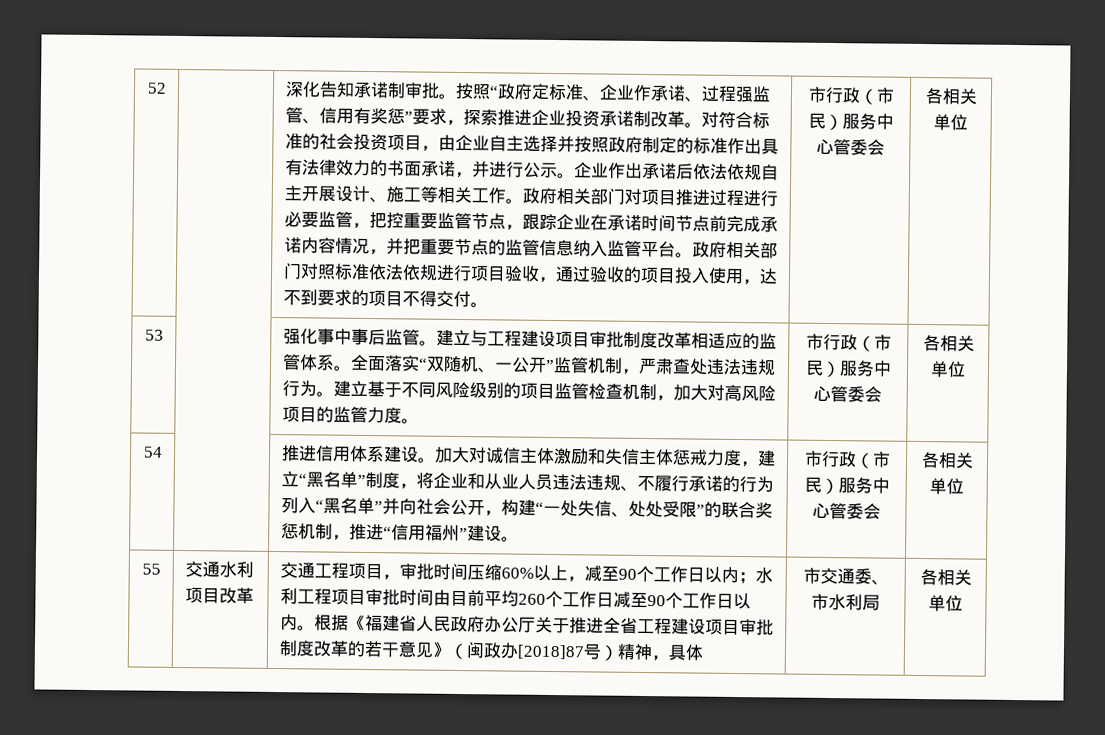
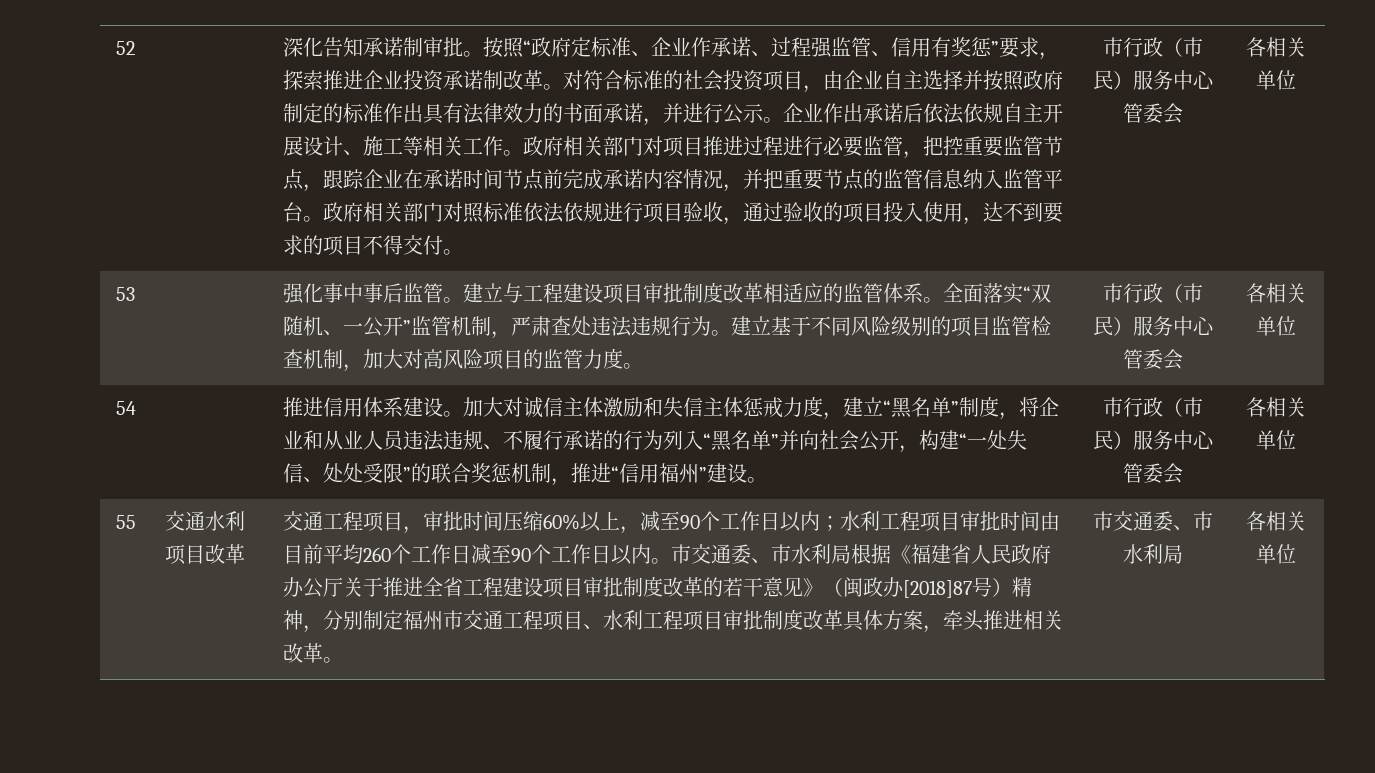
- 根据《福建省人民政府办公厅关于推进全省工程建设项目审批制度改革的若干意见》（闽政办[2018]87号）精神，具体
+ 市交通委、市水利局根据《福建省人民政府办公厅关于推进全省工程建设项目审批制度改革的若干意见》（闽政办[2018]87号）精神，分别制定福州市交通工程项目、水利工程项目审批制度改革具体方案，牵头推进相关改革。

